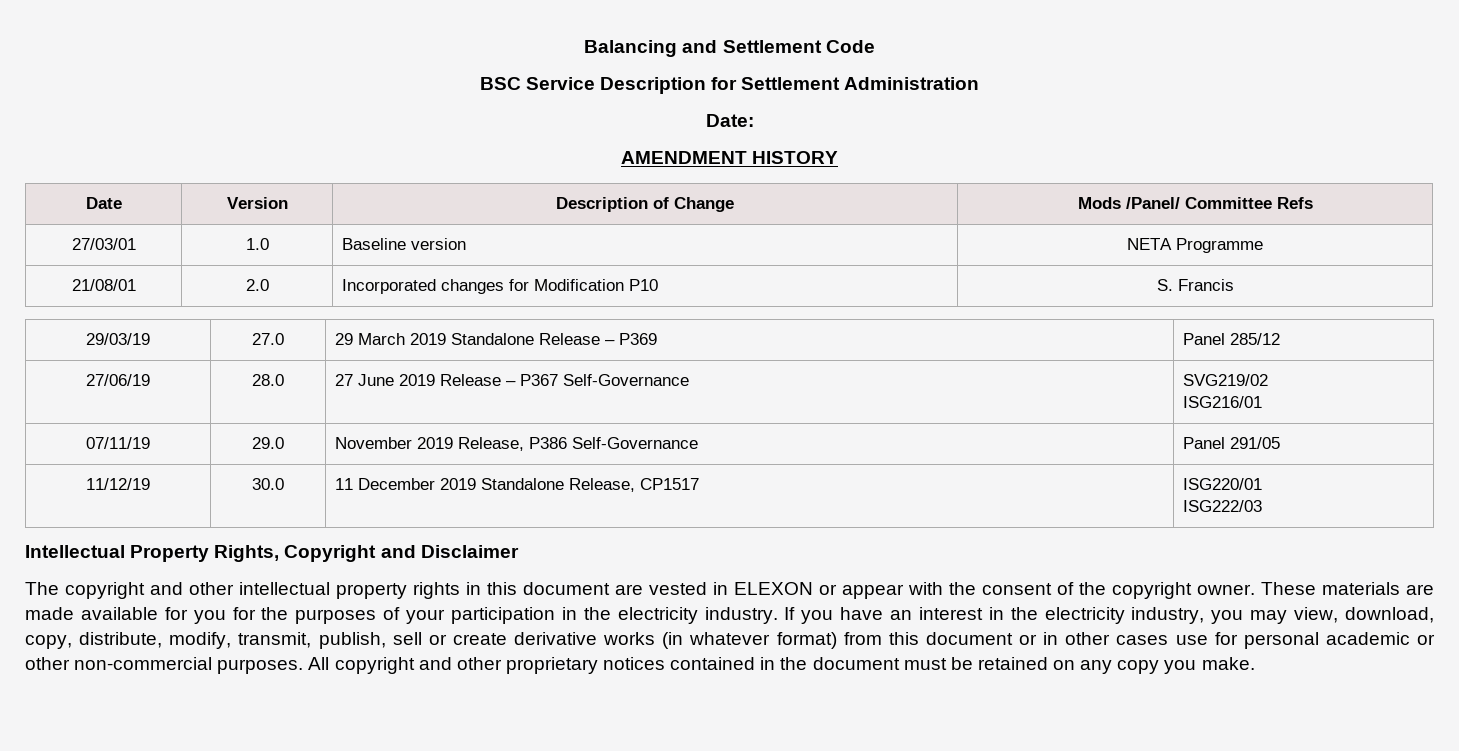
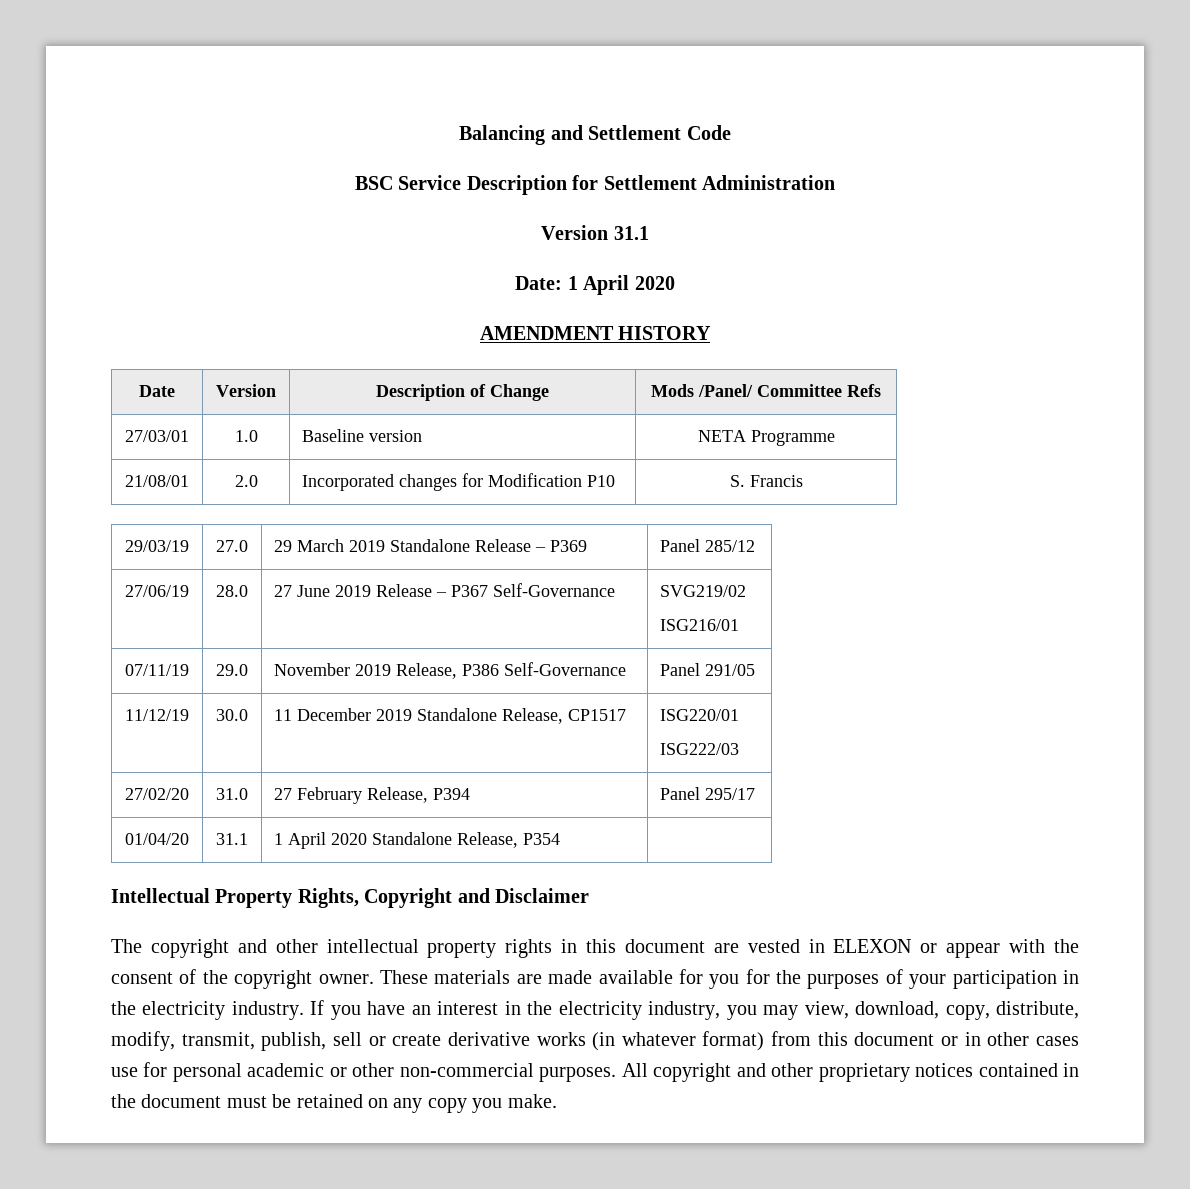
+ Version 31.1
- Date:
+ Date: 1 April 2020
+ 27/02/20 | 31.0 | 27 February Release, P394 | Panel 295/17
+ 01/04/20 | 31.1 | 1 April 2020 Standalone Release, P354 |

